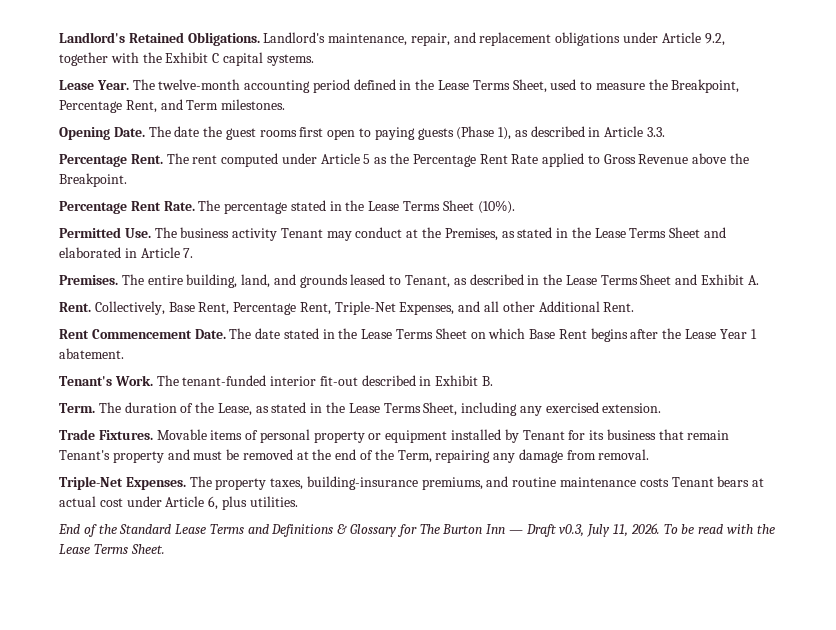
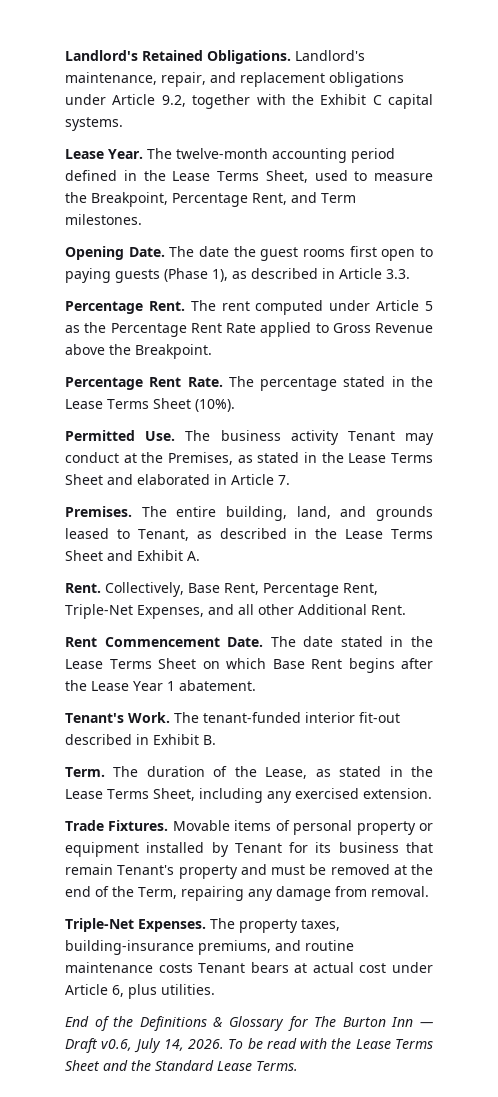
- End of the Standard Lease Terms and Definitions & Glossary for The Burton Inn — Draft v0.3, July 11, 2026.
+ End of the Definitions & Glossary for The Burton Inn — Draft v0.6, July 14, 2026.
- To be read with the Lease Terms Sheet.
+ To be read with the Lease Terms Sheet and the Standard Lease Terms.

